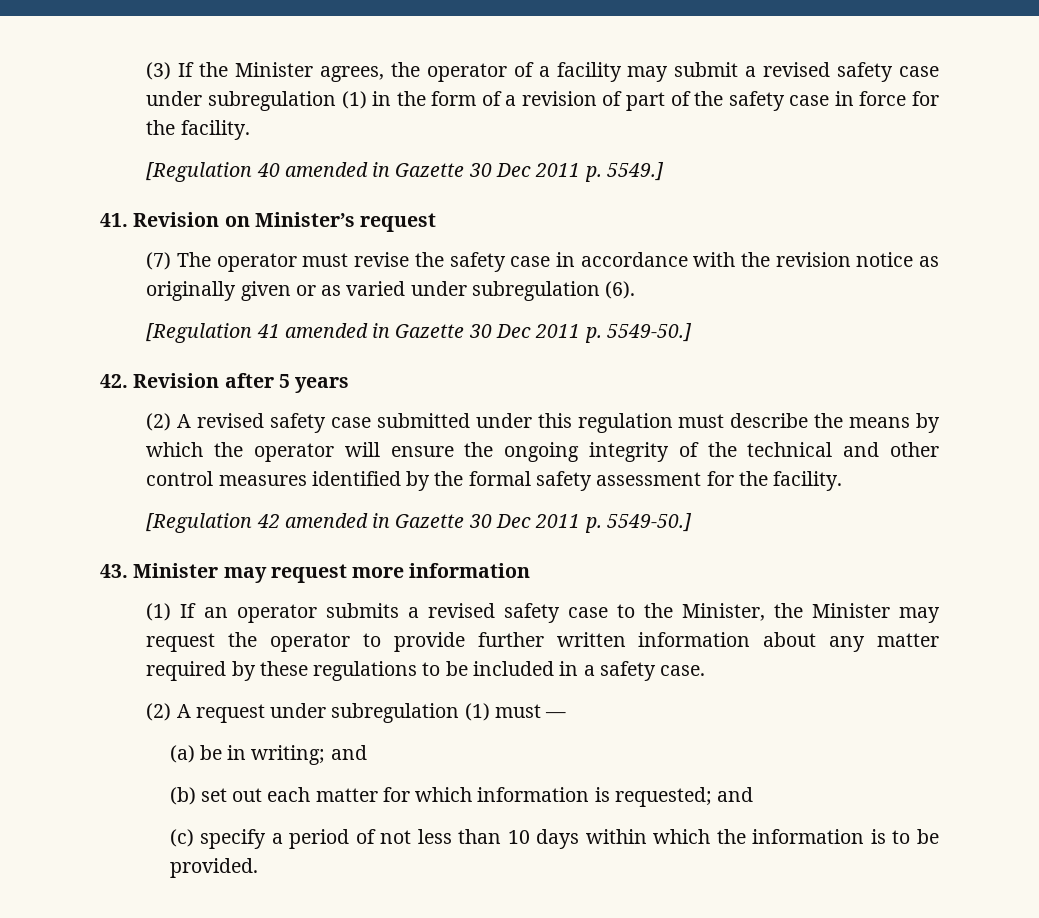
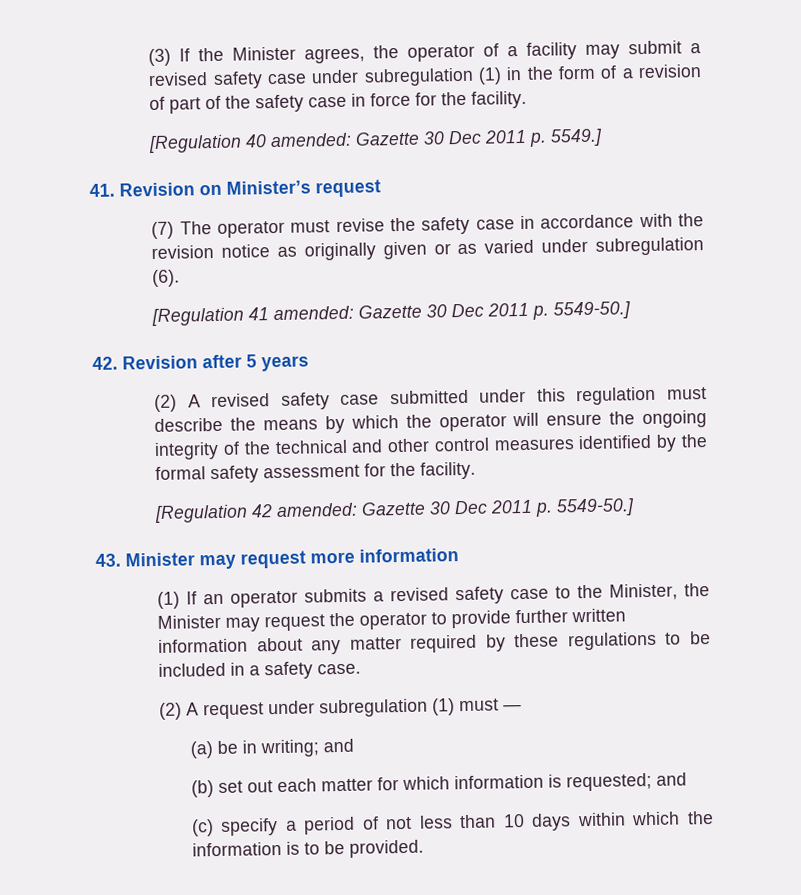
- [Regulation 40 amended in Gazette 30 Dec 2011 p. 5549.]
+ [Regulation 40 amended: Gazette 30 Dec 2011 p. 5549.]
- [Regulation 41 amended in Gazette 30 Dec 2011 p. 5549-50.]
+ [Regulation 41 amended: Gazette 30 Dec 2011 p. 5549-50.]
- [Regulation 42 amended in Gazette 30 Dec 2011 p. 5549-50.]
+ [Regulation 42 amended: Gazette 30 Dec 2011 p. 5549-50.]

